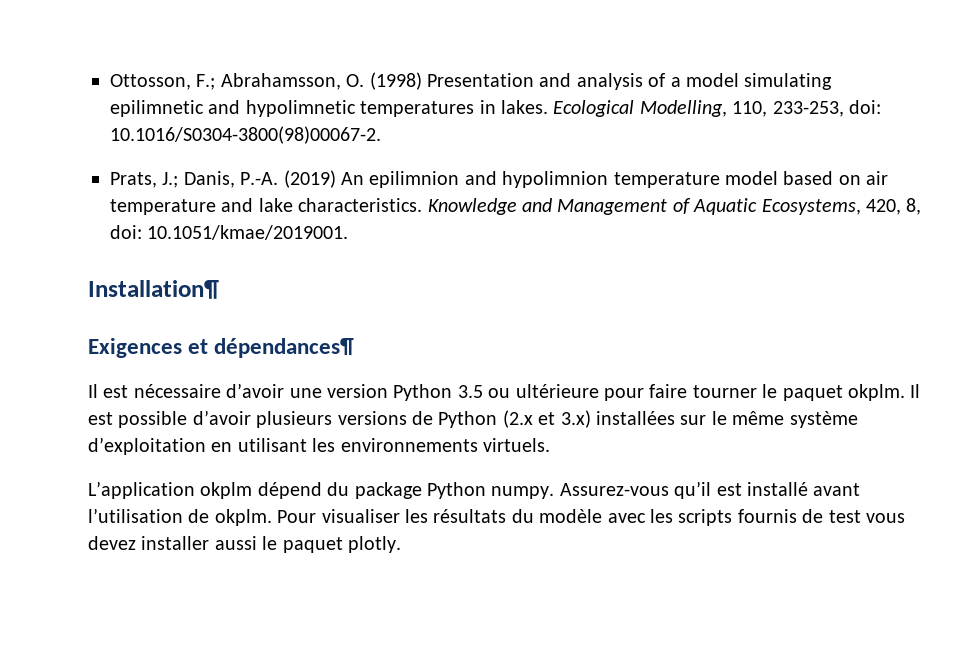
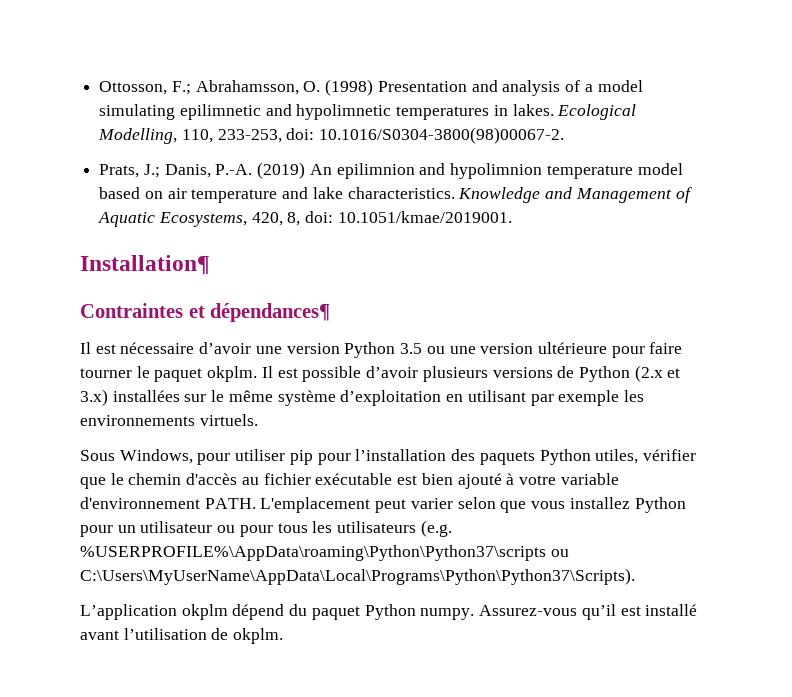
- Exigences et dépendances¶
+ Contraintes et dépendances¶
- Il est nécessaire d’avoir une version Python 3.5 ou ultérieure pour faire tourner le paquet okplm.
+ Il est nécessaire d’avoir une version Python 3.5 ou une version ultérieure pour faire tourner le paquet okplm.
- Il est possible d’avoir plusieurs versions de Python (2.x et 3.x) installées sur le même système d’exploitation en utilisant les environnements virtuels.
+ Il est possible d’avoir plusieurs versions de Python (2.x et 3.x) installées sur le même système d’exploitation en utilisant par exemple les environnements virtuels.
+ Sous Windows, pour utiliser pip pour l’installation des paquets Python utiles, vérifier que le chemin d'accès au fichier exécutable est bien ajouté à votre variable d'environnement PATH. L'emplacement peut varier selon que vous installez Python pour un utilisateur ou pour tous les utilisateurs (e.g. %USERPROFILE%\AppData\roaming\Python\Python37\scripts ou C:\Users\MyUserName\AppData\Local\Programs\Python\Python37\Scripts).
- L’application okplm dépend du package Python numpy.
+ L’application okplm dépend du paquet Python numpy.
- Pour visualiser les résultats du modèle avec les scripts fournis de test vous devez installer aussi le paquet plotly.

